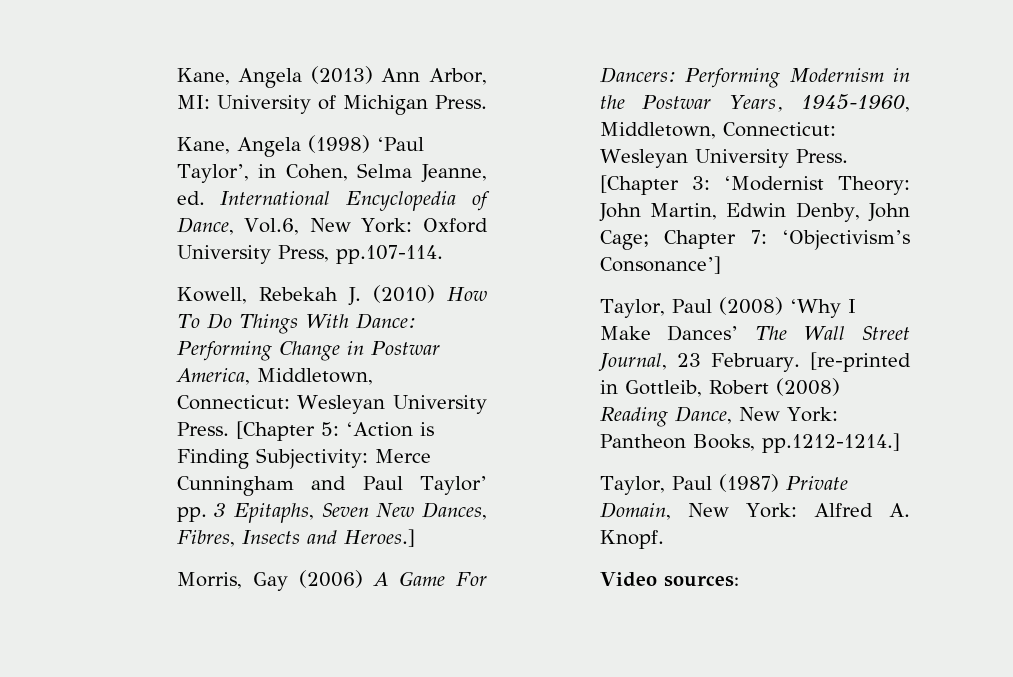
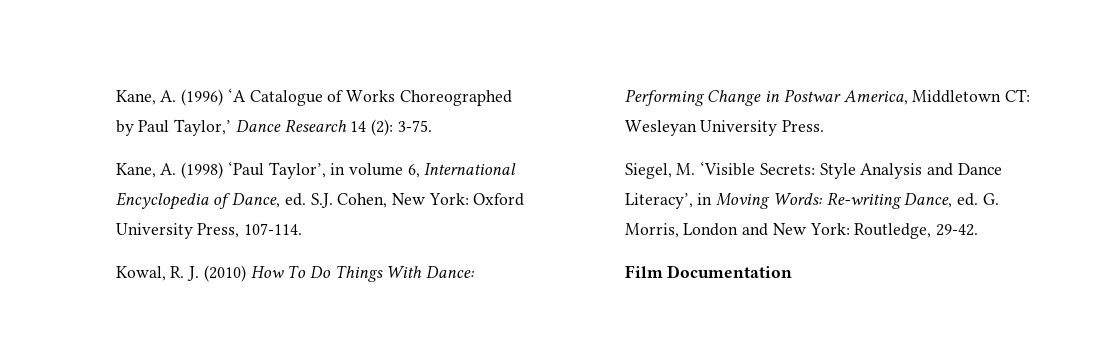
- Kane, Angela (2013) Ann Arbor, MI: University of Michigan Press.
- Kane, Angela (1998) ‘Paul Taylor’, in Cohen, Selma Jeanne, ed. International Encyclopedia of Dance, Vol.6, New York: Oxford University Press, pp.107-114.
- Kowell, Rebekah J. (2010) How To Do Things With Dance: Performing Change in Postwar America, Middletown, Connecticut: Wesleyan University Press. [Chapter 5: ‘Action is Finding Subjectivity: Merce Cunningham and Paul Taylor’ pp. 3 Epitaphs, Seven New Dances, Fibres, Insects and Heroes.]
- Morris, Gay (2006) A Game For Dancers: Performing Modernism in the Postwar Years, 1945-1960, Middletown, Connecticut: Wesleyan University Press. [Chapter 3: ‘Modernist Theory: John Martin, Edwin Denby, John Cage; Chapter 7: ‘Objectivism’s Consonance’]
- Taylor, Paul (2008) ‘Why I Make Dances’ The Wall Street Journal, 23 February. [re-printed in Gottleib, Robert (2008) Reading Dance, New York: Pantheon Books, pp.1212-1214.]
- Taylor, Paul (1987) Private Domain, New York: Alfred A. Knopf.
- Video sources:
+ Kane, A. (1996) ‘A Catalogue of Works Choreographed by Paul Taylor,’ Dance Research 14 (2): 3-75.
+ Kane, A. (1998) ‘Paul Taylor’, in volume 6, International Encyclopedia of Dance, ed. S.J. Cohen, New York: Oxford University Press, 107-114.
+ Kowal, R. J. (2010) How To Do Things With Dance: Performing Change in Postwar America, Middletown CT: Wesleyan University Press.
+ Siegel, M. ‘Visible Secrets: Style Analysis and Dance Literacy’, in Moving Words: Re-writing Dance, ed. G. Morris, London and New York: Routledge, 29-42.
+ Film Documentation

